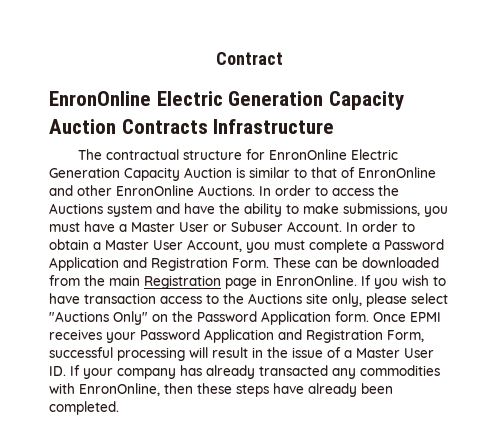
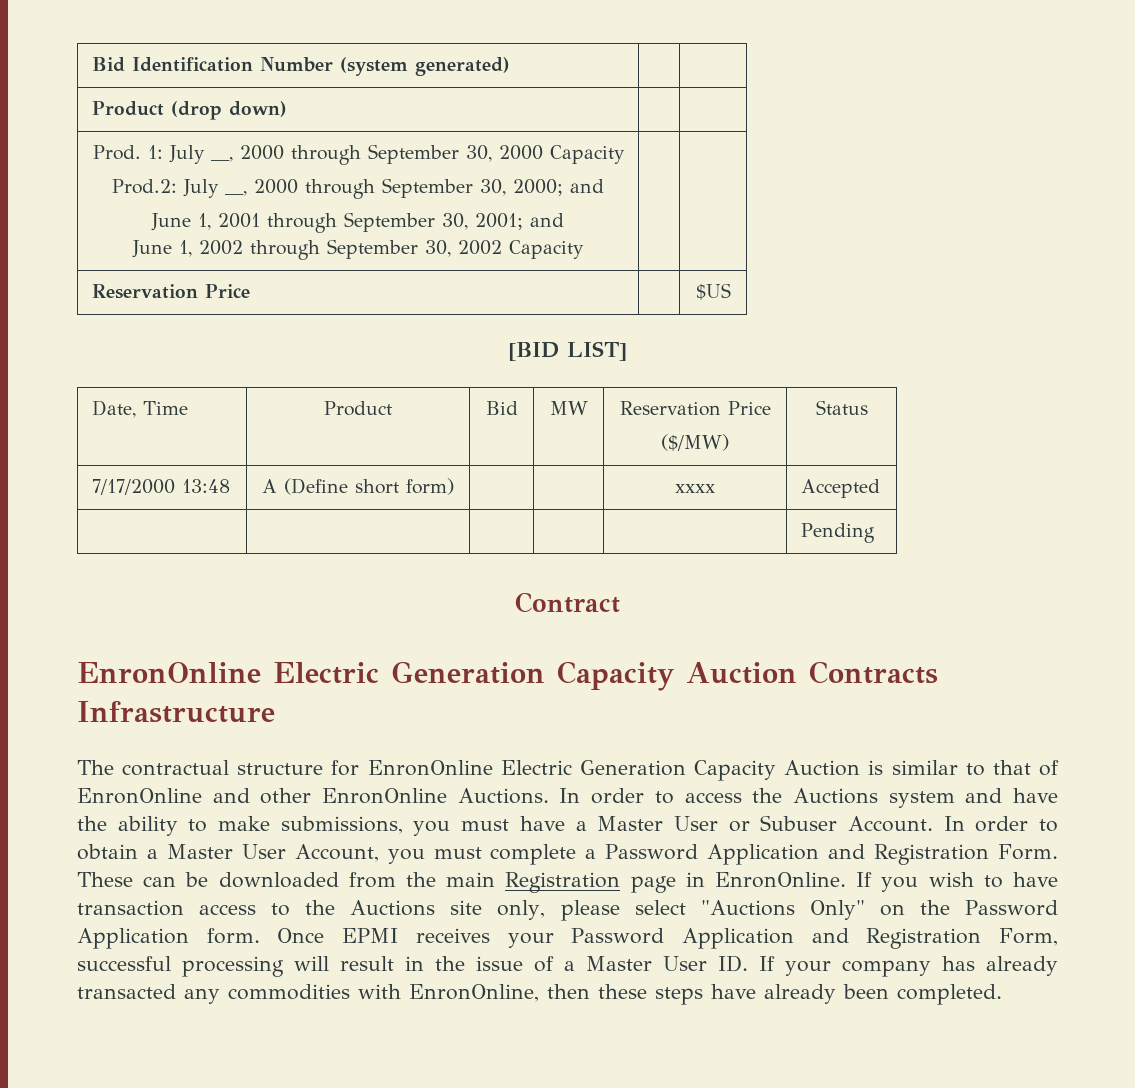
+ Bid Identification Number (system generated) | |
+ Product (drop down) | |
+ Prod. 1: July __, 2000 through September 30, 2000 Capacity
+ Prod.2: July __, 2000 through September 30, 2000; and
+ June 1, 2001 through September 30, 2001; and
+ June 1, 2002 through September 30, 2002 Capacity | |
+ Reservation Price | | $US
+ [BID LIST]
+ Date, Time | Product | Bid | MW | Reservation Price
+ ($/MW) | Status
+ 7/17/2000 13:48 | A (Define short form) | | | xxxx | Accepted
+ | | | | | Pending

